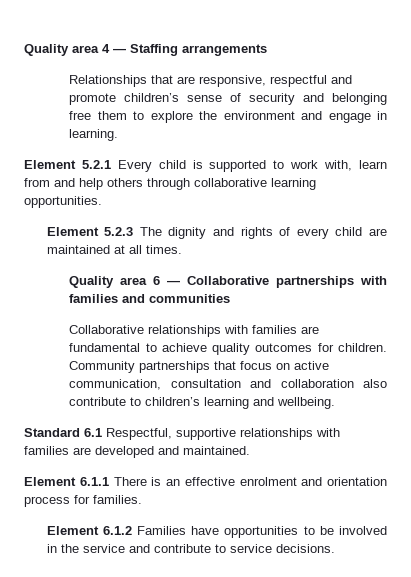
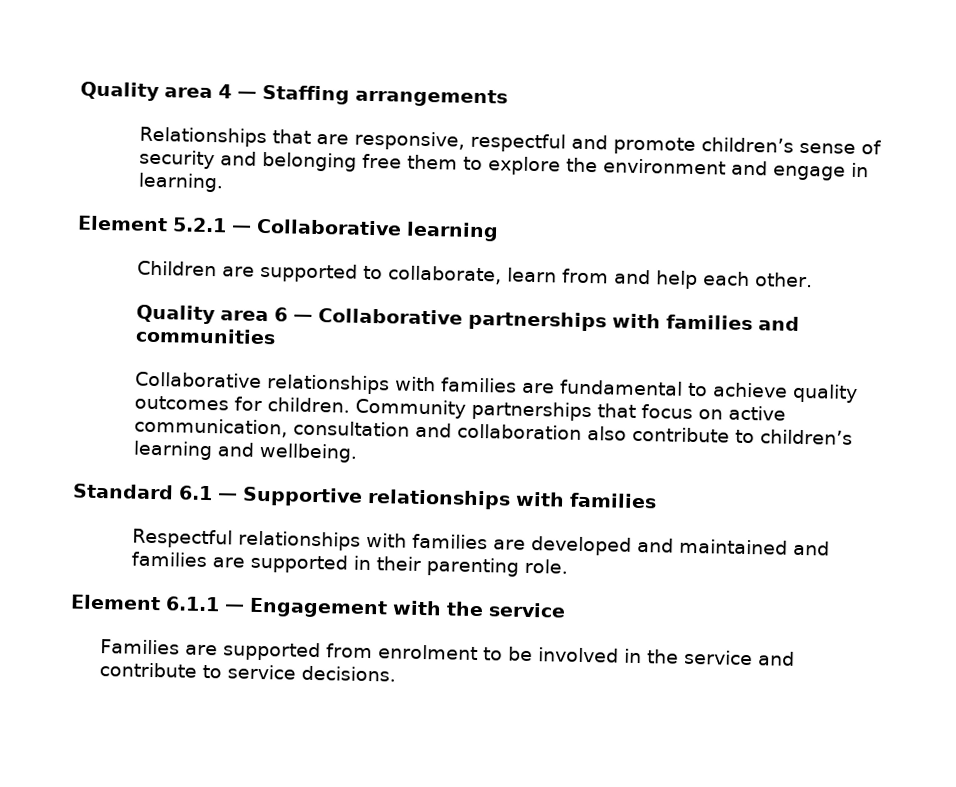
- Element 5.2.1 Every child is supported to work with, learn from and help others through collaborative learning opportunities.
- Element 5.2.3 The dignity and rights of every child are maintained at all times.
+ Element 5.2.1 — Collaborative learning
+ Children are supported to collaborate, learn from and help each other.
- Standard 6.1 Respectful, supportive relationships with families are developed and maintained.
- Element 6.1.1 There is an effective enrolment and orientation process for families.
- Element 6.1.2 Families have opportunities to be involved in the service and contribute to service decisions.
+ Standard 6.1 — Supportive relationships with families
+ Respectful relationships with families are developed and maintained and families are supported in their parenting role.
+ Element 6.1.1 — Engagement with the service
+ Families are supported from enrolment to be involved in the service and contribute to service decisions.

